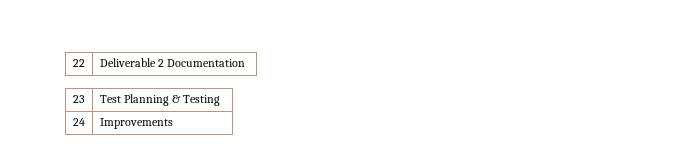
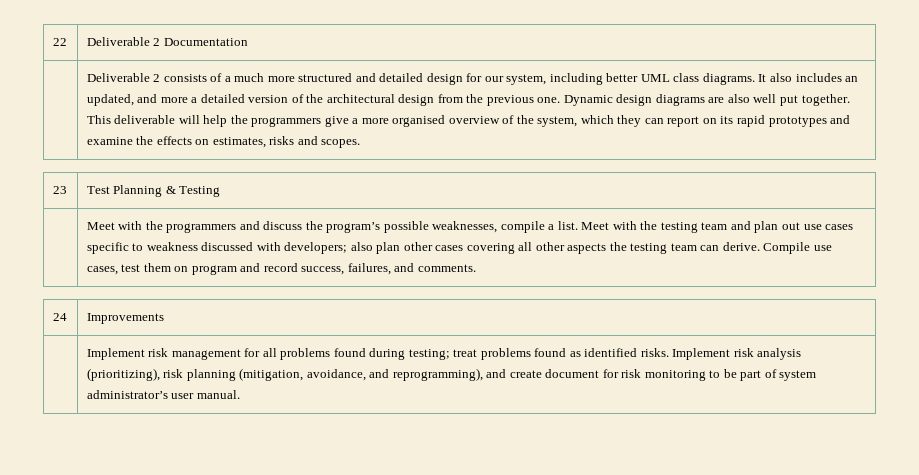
+ Deliverable 2 consists of a much more structured and detailed design for our system, including better UML class diagrams. It also includes an updated, and more a detailed version of the architectural design from the previous one. Dynamic design diagrams are also well put together. This deliverable will help the programmers give a more organised overview of the system, which they can report on its rapid prototypes and examine the effects on estimates, risks and scopes.
+ Meet with the programmers and discuss the program’s possible weaknesses, compile a list. Meet with the testing team and plan out use cases specific to weakness discussed with developers; also plan other cases covering all other aspects the testing team can derive. Compile use cases, test them on program and record success, failures, and comments.
  24 | Improvements
+ | Implement risk management for all problems found during testing; treat problems found as identified risks. Implement risk analysis (prioritizing), risk planning (mitigation, avoidance, and reprogramming), and create document for risk monitoring to be part of system administrator’s user manual.

